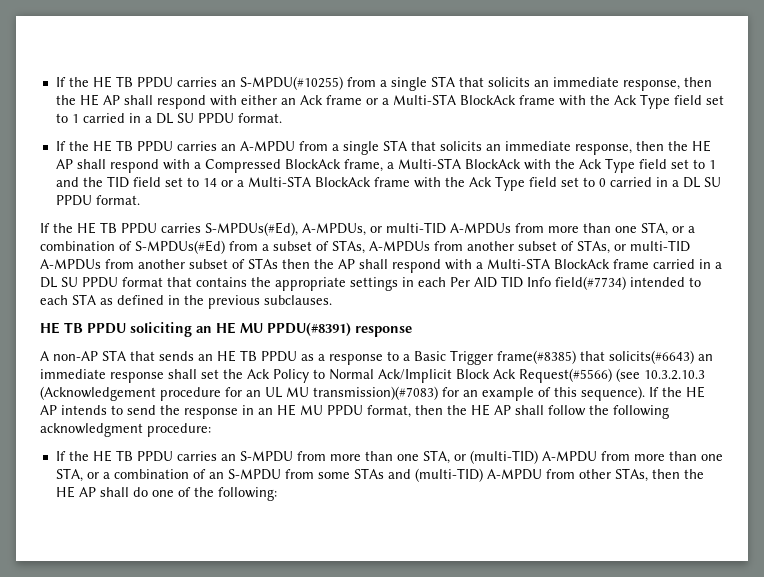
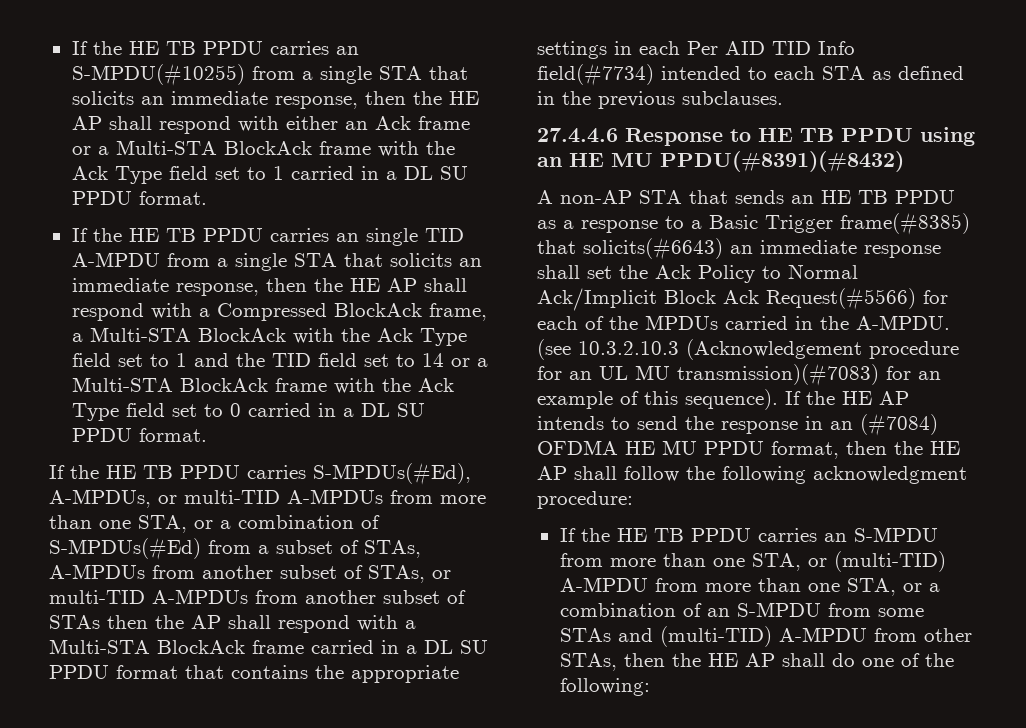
- If the HE TB PPDU carries an A-MPDU from a single STA that solicits an immediate response, then the HE AP shall respond with a Compressed BlockAck frame, a Multi-STA BlockAck with the Ack Type field set to 1 and the TID field set to 14 or a Multi-STA BlockAck frame with the Ack Type field set to 0 carried in a DL SU PPDU format.
+ If the HE TB PPDU carries an single TID A-MPDU from a single STA that solicits an immediate response, then the HE AP shall respond with a Compressed BlockAck frame, a Multi-STA BlockAck with the Ack Type field set to 1 and the TID field set to 14 or a Multi-STA BlockAck frame with the Ack Type field set to 0 carried in a DL SU PPDU format.
- HE TB PPDU soliciting an HE MU PPDU(#8391) response
+ 27.4.4.6 Response to HE TB PPDU using an HE MU PPDU(#8391)(#8432)
- A non-AP STA that sends an HE TB PPDU as a response to a Basic Trigger frame(#8385) that solicits(#6643) an immediate response shall set the Ack Policy to Normal Ack/Implicit Block Ack Request(#5566) (see 10.3.2.10.3 (Acknowledgement procedure for an UL MU transmission)(#7083) for an example of this sequence).
+ A non-AP STA that sends an HE TB PPDU as a response to a Basic Trigger frame(#8385) that solicits(#6643) an immediate response shall set the Ack Policy to Normal Ack/Implicit Block Ack Request(#5566) for each of the MPDUs carried in the A-MPDU. (see 10.3.2.10.3 (Acknowledgement procedure for an UL MU transmission)(#7083) for an example of this sequence).
- If the HE AP intends to send the response in an HE MU PPDU format, then the HE AP shall follow the following acknowledgment procedure:
+ If the HE AP intends to send the response in an (#7084) OFDMA HE MU PPDU format, then the HE AP shall follow the following acknowledgment procedure:

